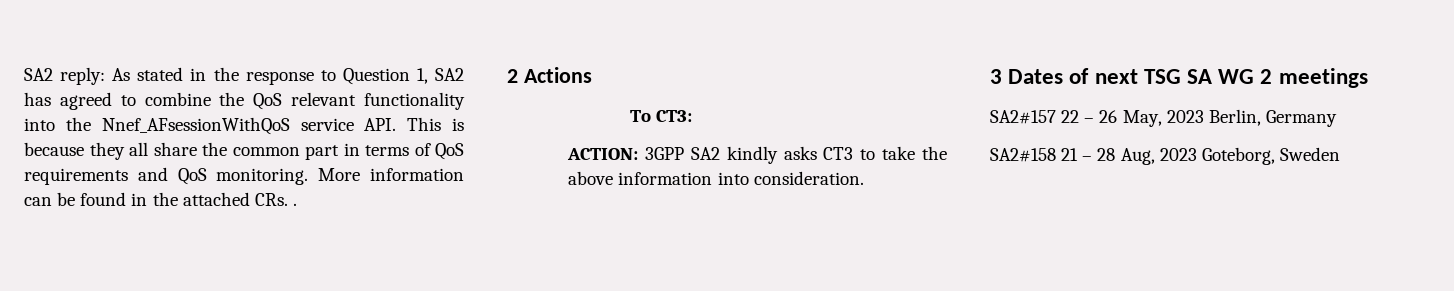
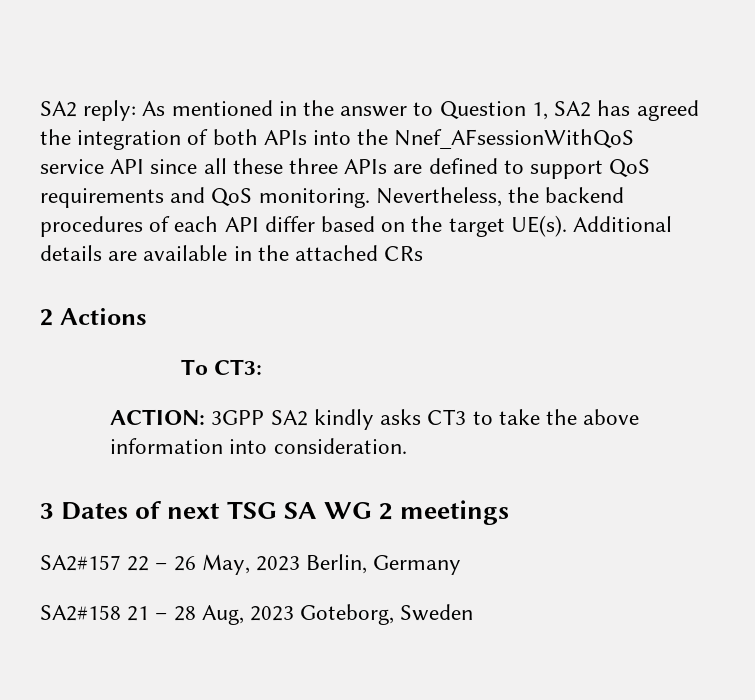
- SA2 reply: As stated in the response to Question 1, SA2 has agreed to combine the QoS relevant functionality into the Nnef_AFsessionWithQoS service API. This is because they all share the common part in terms of QoS requirements and QoS monitoring.
+ SA2 reply: As mentioned in the answer to Question 1, SA2 has agreed the integration of both APIs into the Nnef_AFsessionWithQoS service API since all these three APIs are defined to support QoS requirements and QoS monitoring.
- More information can be found in the attached CRs. .
+ Nevertheless, the backend procedures of each API differ based on the target UE(s). Additional details are available in the attached CRs

